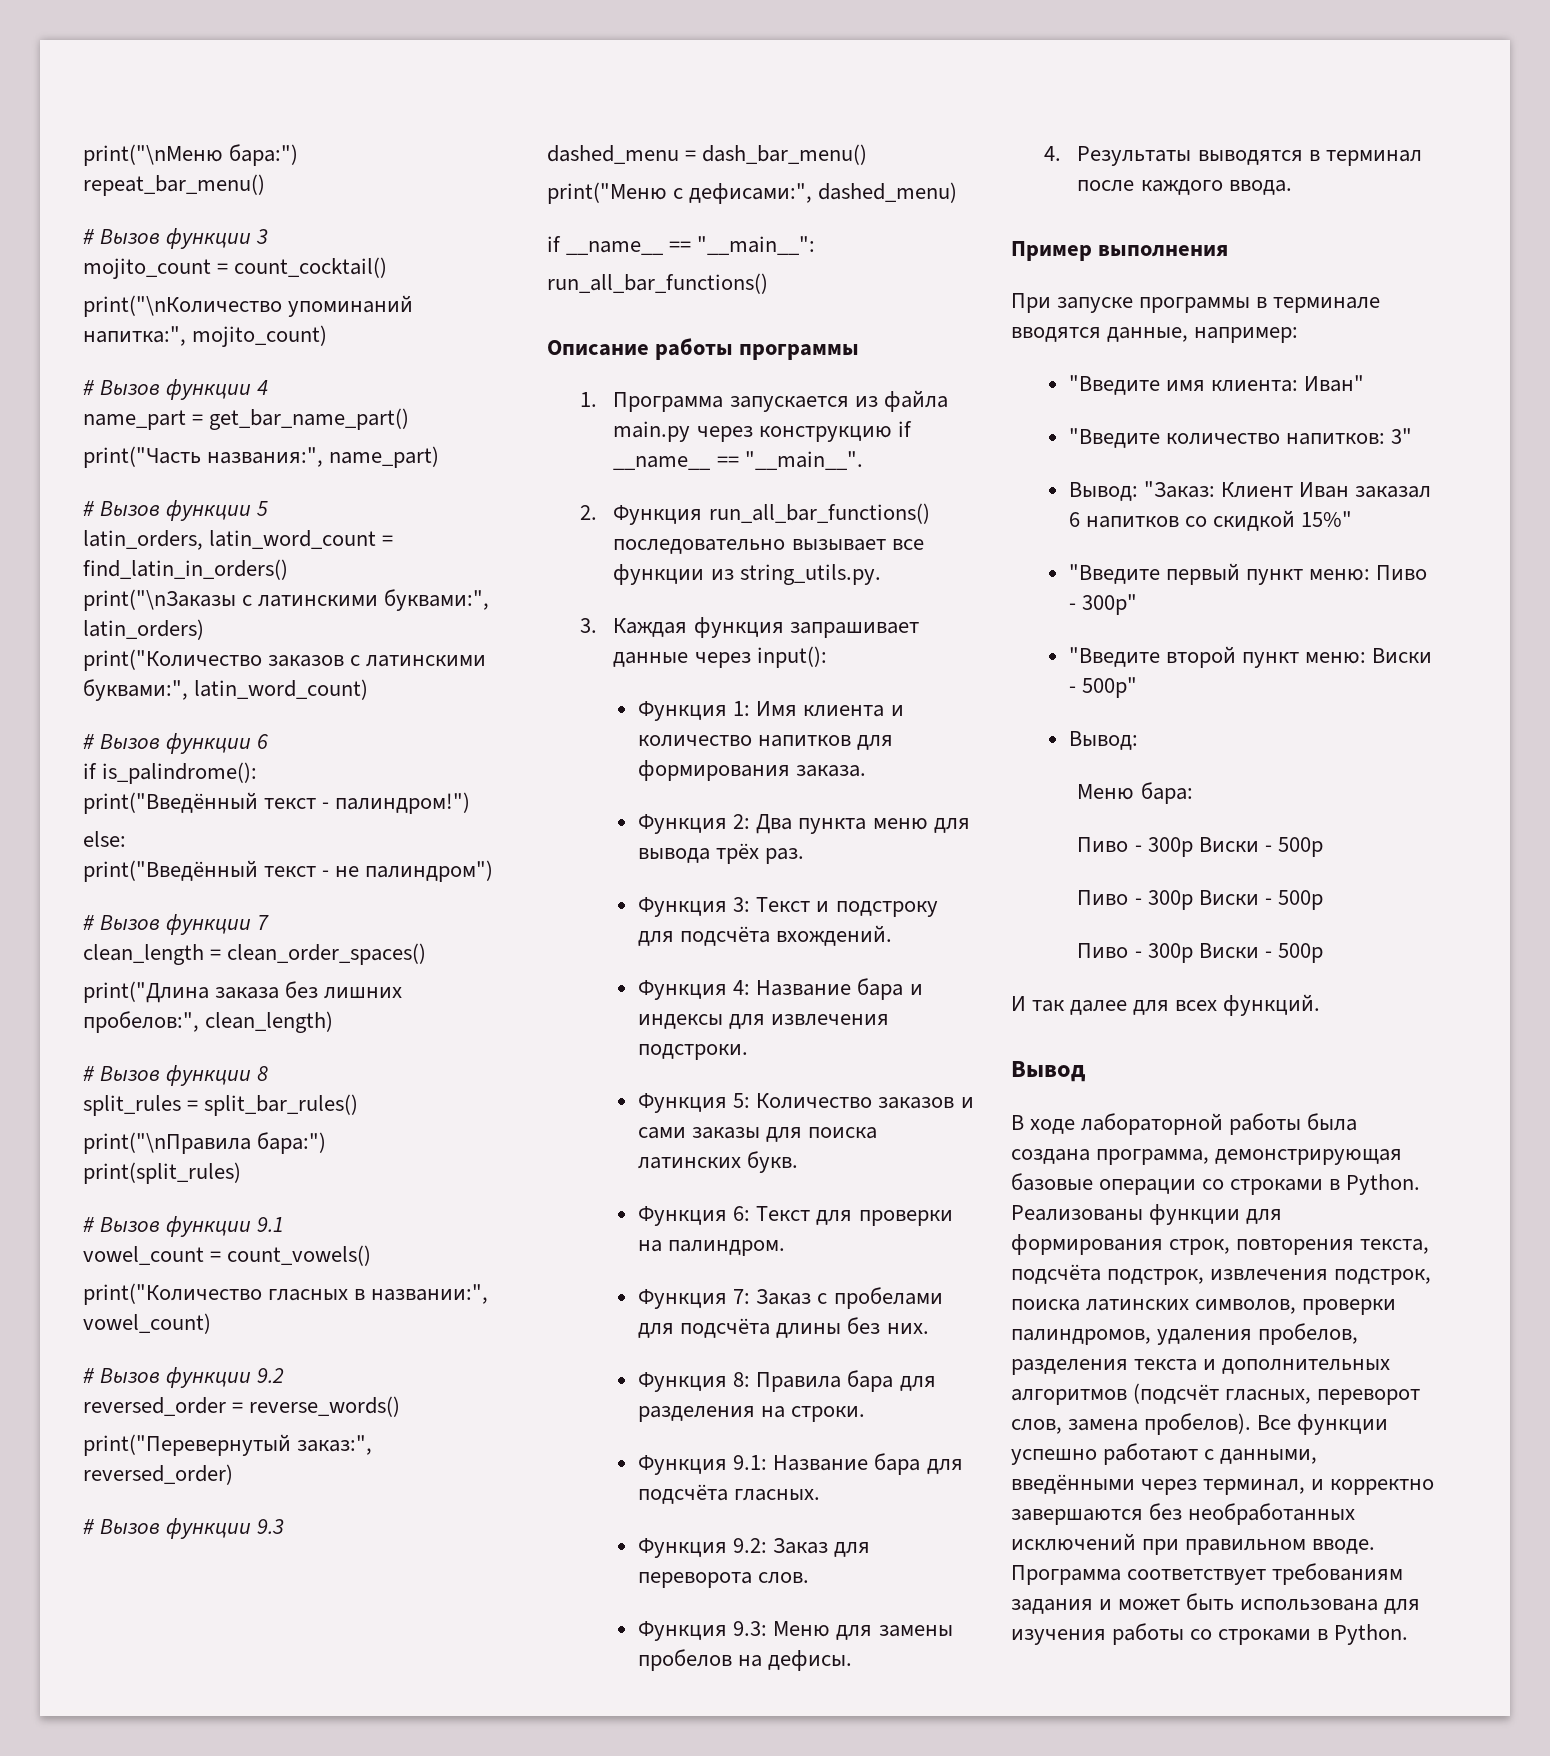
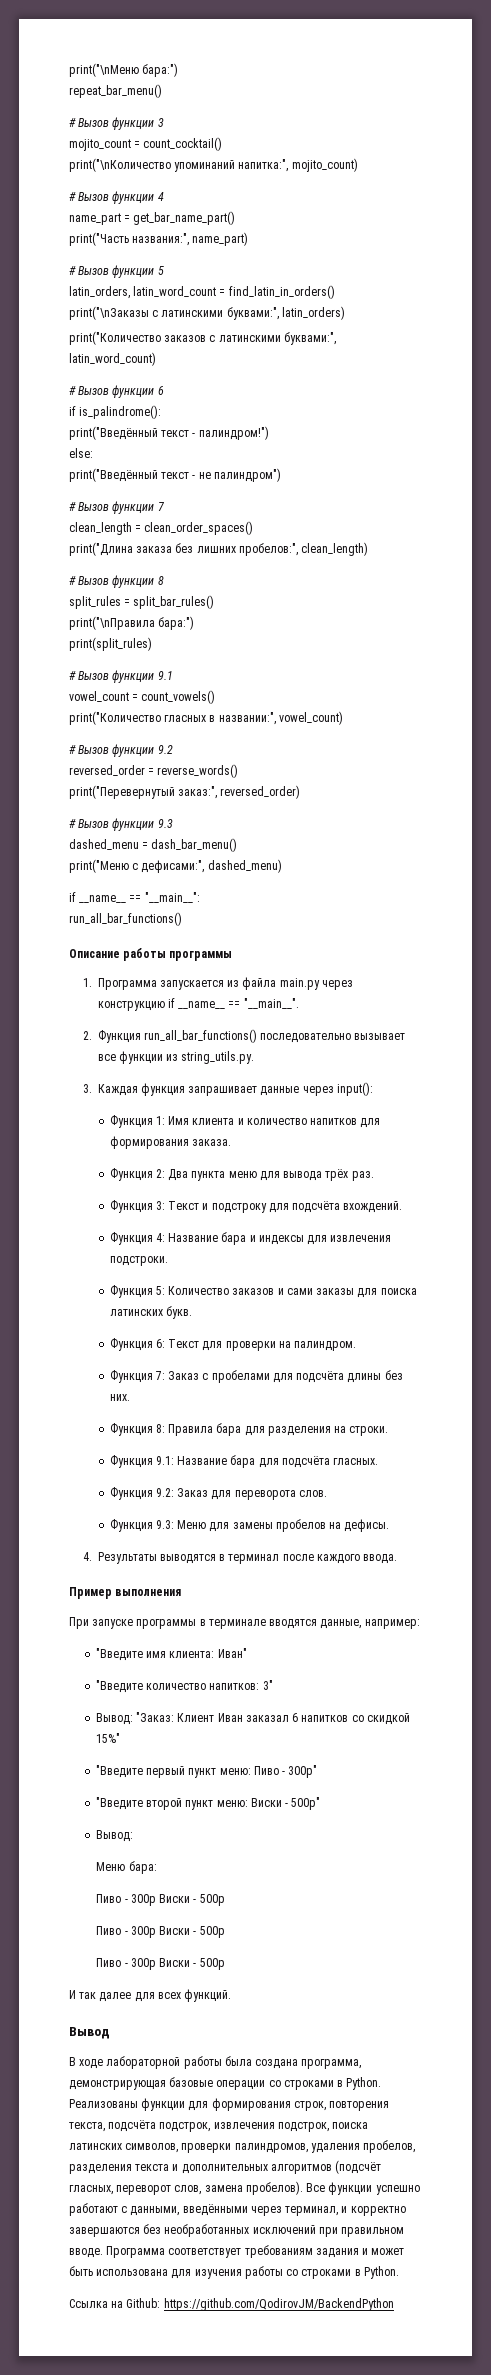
+ Ссылка на Github: https://github.com/QodirovJM/BackendPython

